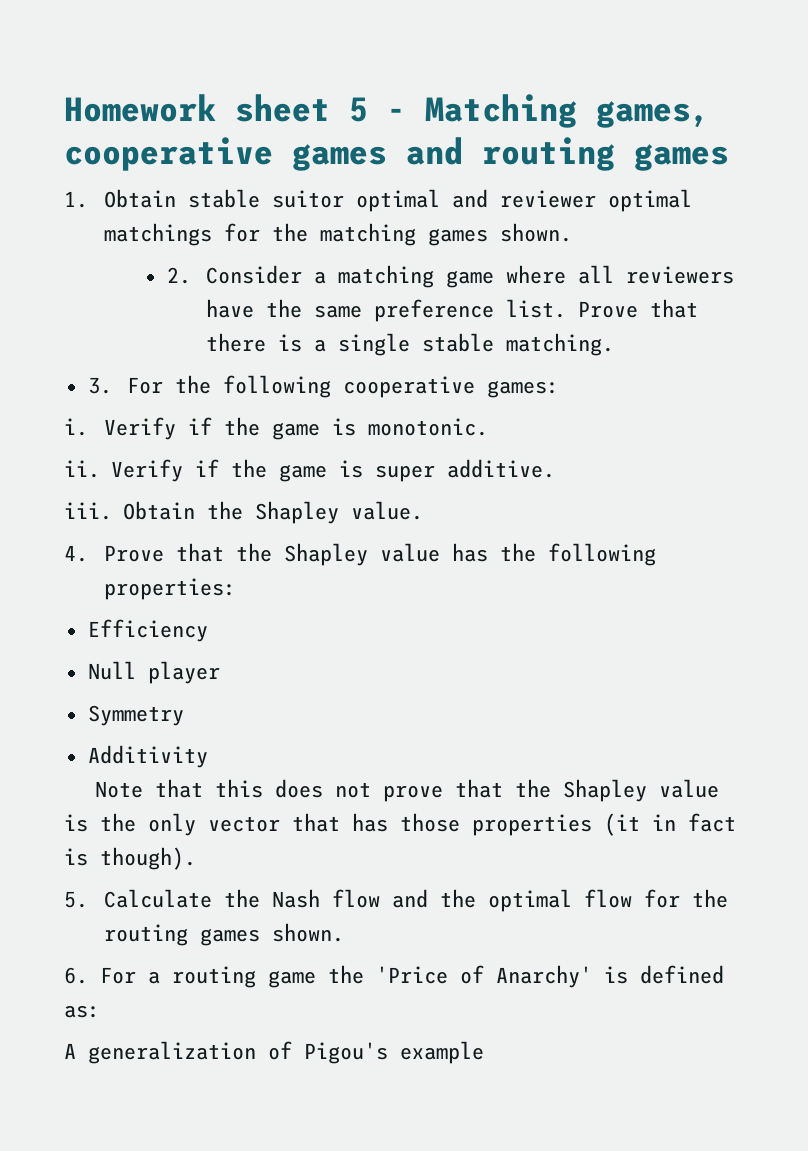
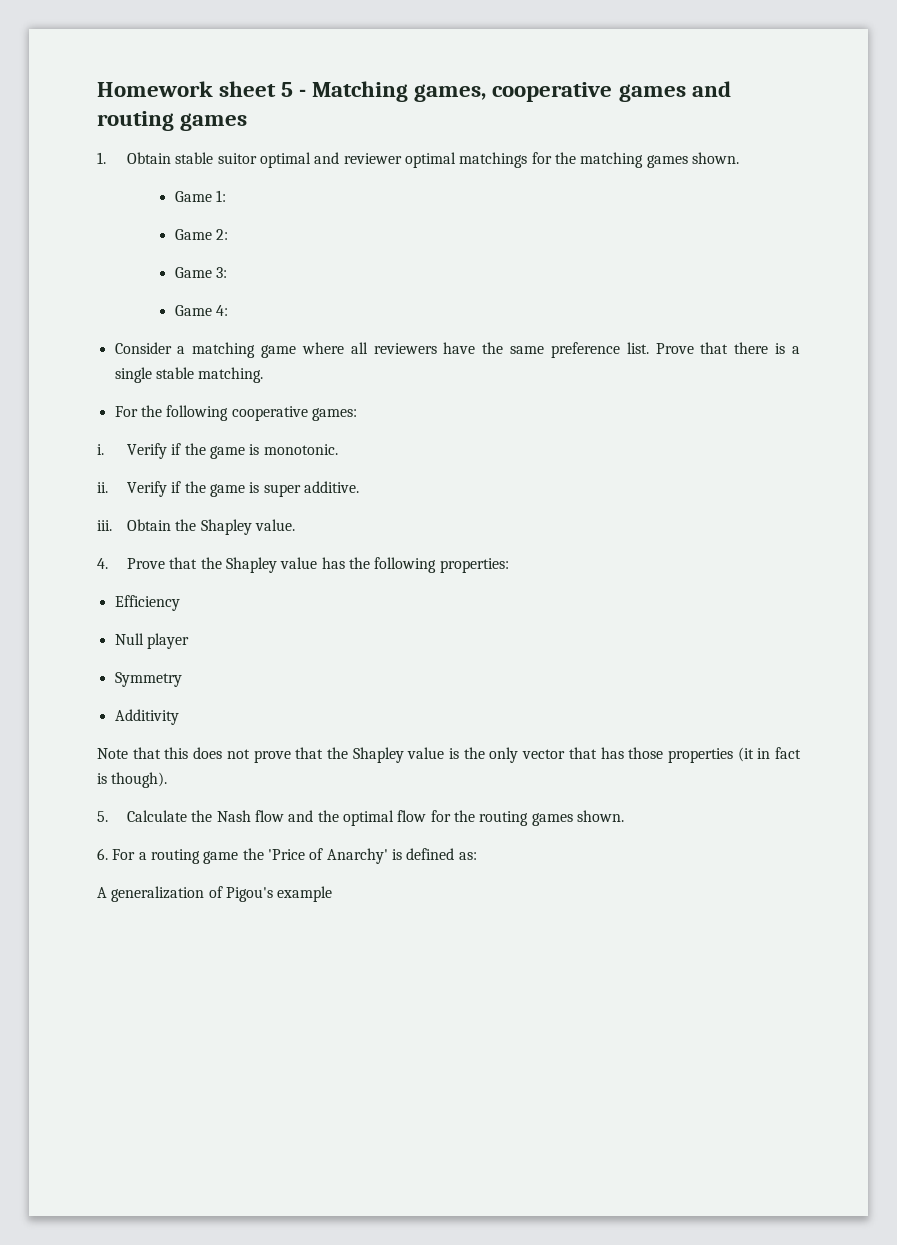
- 2. Consider a matching game where all reviewers have the same preference list.
+ Game 1:
+ Game 2:
+ Game 3:
+ Game 4:
+ Consider a matching game where all reviewers have the same preference list.
- 3. For the following cooperative games:
+ For the following cooperative games:

